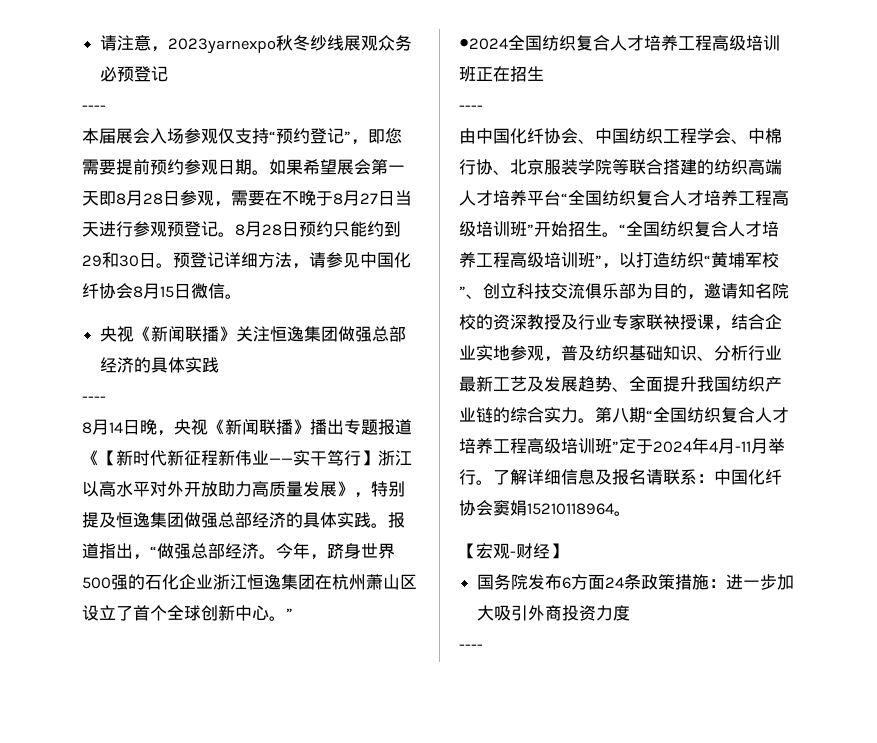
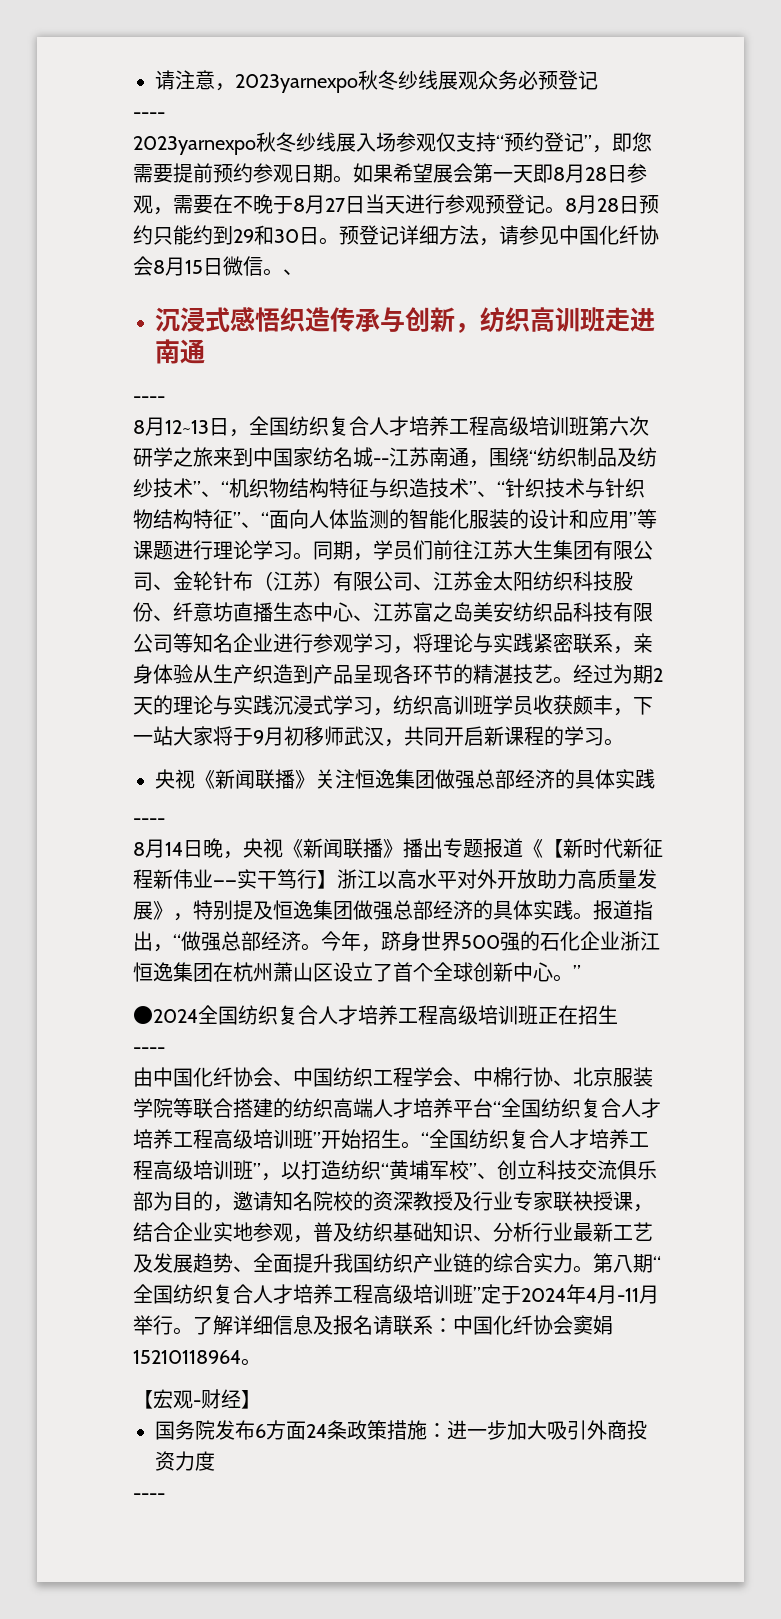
- 本届展会入场参观仅支持“预约登记”，即您需要提前预约参观日期。
+ 2023yarnexpo秋冬纱线展入场参观仅支持“预约登记”，即您需要提前预约参观日期。
- 预登记详细方法，请参见中国化纤协会8月15日微信。
+ 预登记详细方法，请参见中国化纤协会8月15日微信。、
+ 沉浸式感悟织造传承与创新，纺织高训班走进南通
+ ----
+ 8月12~13日，全国纺织复合人才培养工程高级培训班第六次研学之旅来到中国家纺名城--江苏南通，围绕“纺织制品及纺纱技术”、“机织物结构特征与织造技术”、“针织技术与针织物结构特征”、“面向人体监测的智能化服装的设计和应用”等课题进行理论学习。同期，学员们前往江苏大生集团有限公司、金轮针布（江苏）有限公司、江苏金太阳纺织科技股份、纤意坊直播生态中心、江苏富之岛美安纺织品科技有限公司等知名企业进行参观学习，将理论与实践紧密联系，亲身体验从生产织造到产品呈现各环节的精湛技艺。经过为期2天的理论与实践沉浸式学习，纺织高训班学员收获颇丰，下一站大家将于9月初移师武汉，共同开启新课程的学习。

